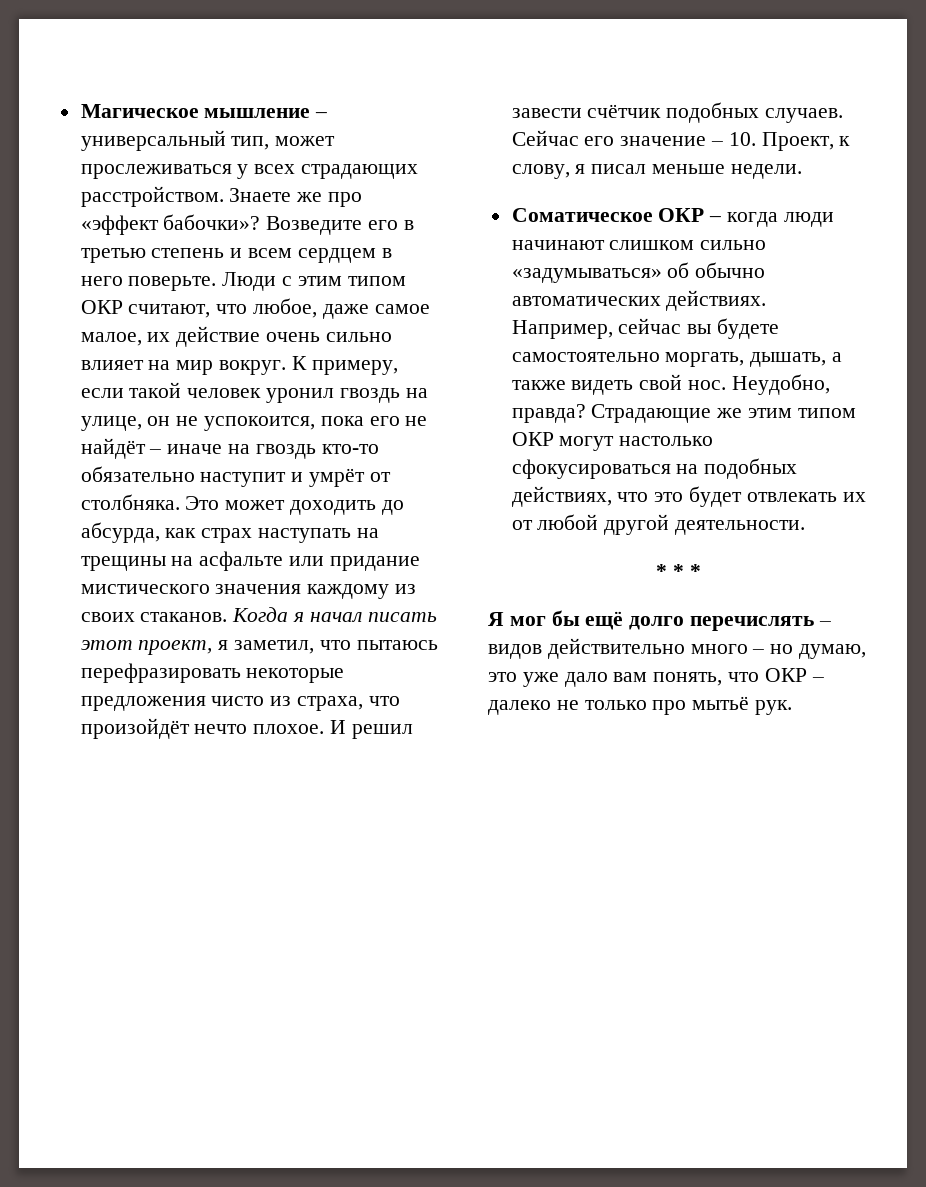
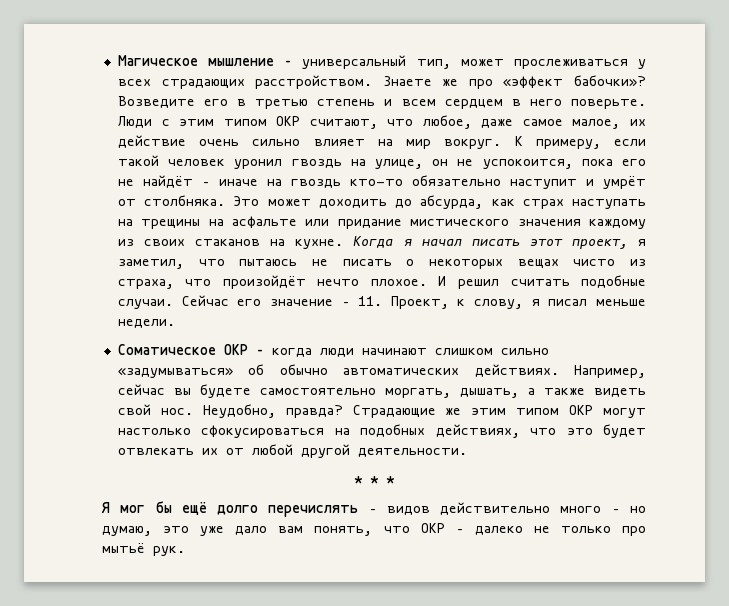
- Это может доходить до абсурда, как страх наступать на трещины на асфальте или придание мистического значения каждому из своих стаканов.
+ Это может доходить до абсурда, как страх наступать на трещины на асфальте или придание мистического значения каждому из своих стаканов на кухне.
- Когда я начал писать этот проект, я заметил, что пытаюсь перефразировать некоторые предложения чисто из страха, что произойдёт нечто плохое.
+ Когда я начал писать этот проект, я заметил, что пытаюсь не писать о некоторых вещах чисто из страха, что произойдёт нечто плохое.
- И решил завести счётчик подобных случаев.
+ И решил считать подобные случаи.
- Сейчас его значение – 10. Проект, к слову, я писал меньше недели.
+ Сейчас его значение – 11. Проект, к слову, я писал меньше недели.

